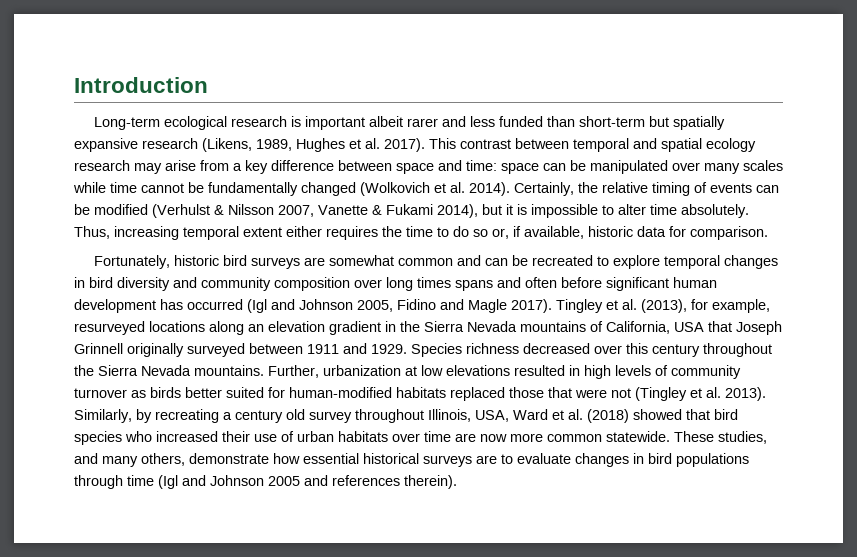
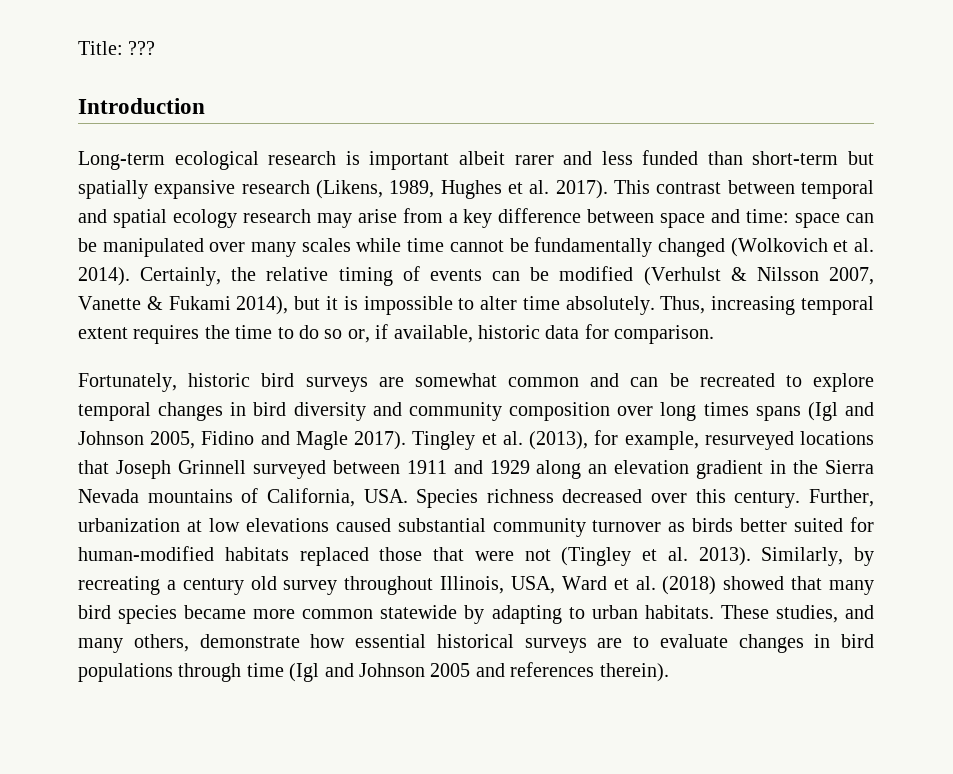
+ Title: ???
- Thus, increasing temporal extent either requires the time to do so or, if available, historic data for comparison.
+ Thus, increasing temporal extent requires the time to do so or, if available, historic data for comparison.
- Fortunately, historic bird surveys are somewhat common and can be recreated to explore temporal changes in bird diversity and community composition over long times spans and often before significant human development has occurred (Igl and Johnson 2005, Fidino and Magle 2017).
+ Fortunately, historic bird surveys are somewhat common and can be recreated to explore temporal changes in bird diversity and community composition over long times spans (Igl and Johnson 2005, Fidino and Magle 2017).
- Tingley et al. (2013), for example, resurveyed locations along an elevation gradient in the Sierra Nevada mountains of California, USA that Joseph Grinnell originally surveyed between 1911 and 1929. Species richness decreased over this century throughout the Sierra Nevada mountains.
+ Tingley et al. (2013), for example, resurveyed locations that Joseph Grinnell surveyed between 1911 and 1929 along an elevation gradient in the Sierra Nevada mountains of California, USA. Species richness decreased over this century.
- Further, urbanization at low elevations resulted in high levels of community turnover as birds better suited for human-modified habitats replaced those that were not (Tingley et al. 2013).
+ Further, urbanization at low elevations caused substantial community turnover as birds better suited for human-modified habitats replaced those that were not (Tingley et al. 2013).
- Similarly, by recreating a century old survey throughout Illinois, USA, Ward et al. (2018) showed that bird species who increased their use of urban habitats over time are now more common statewide.
+ Similarly, by recreating a century old survey throughout Illinois, USA, Ward et al. (2018) showed that many bird species became more common statewide by adapting to urban habitats.

